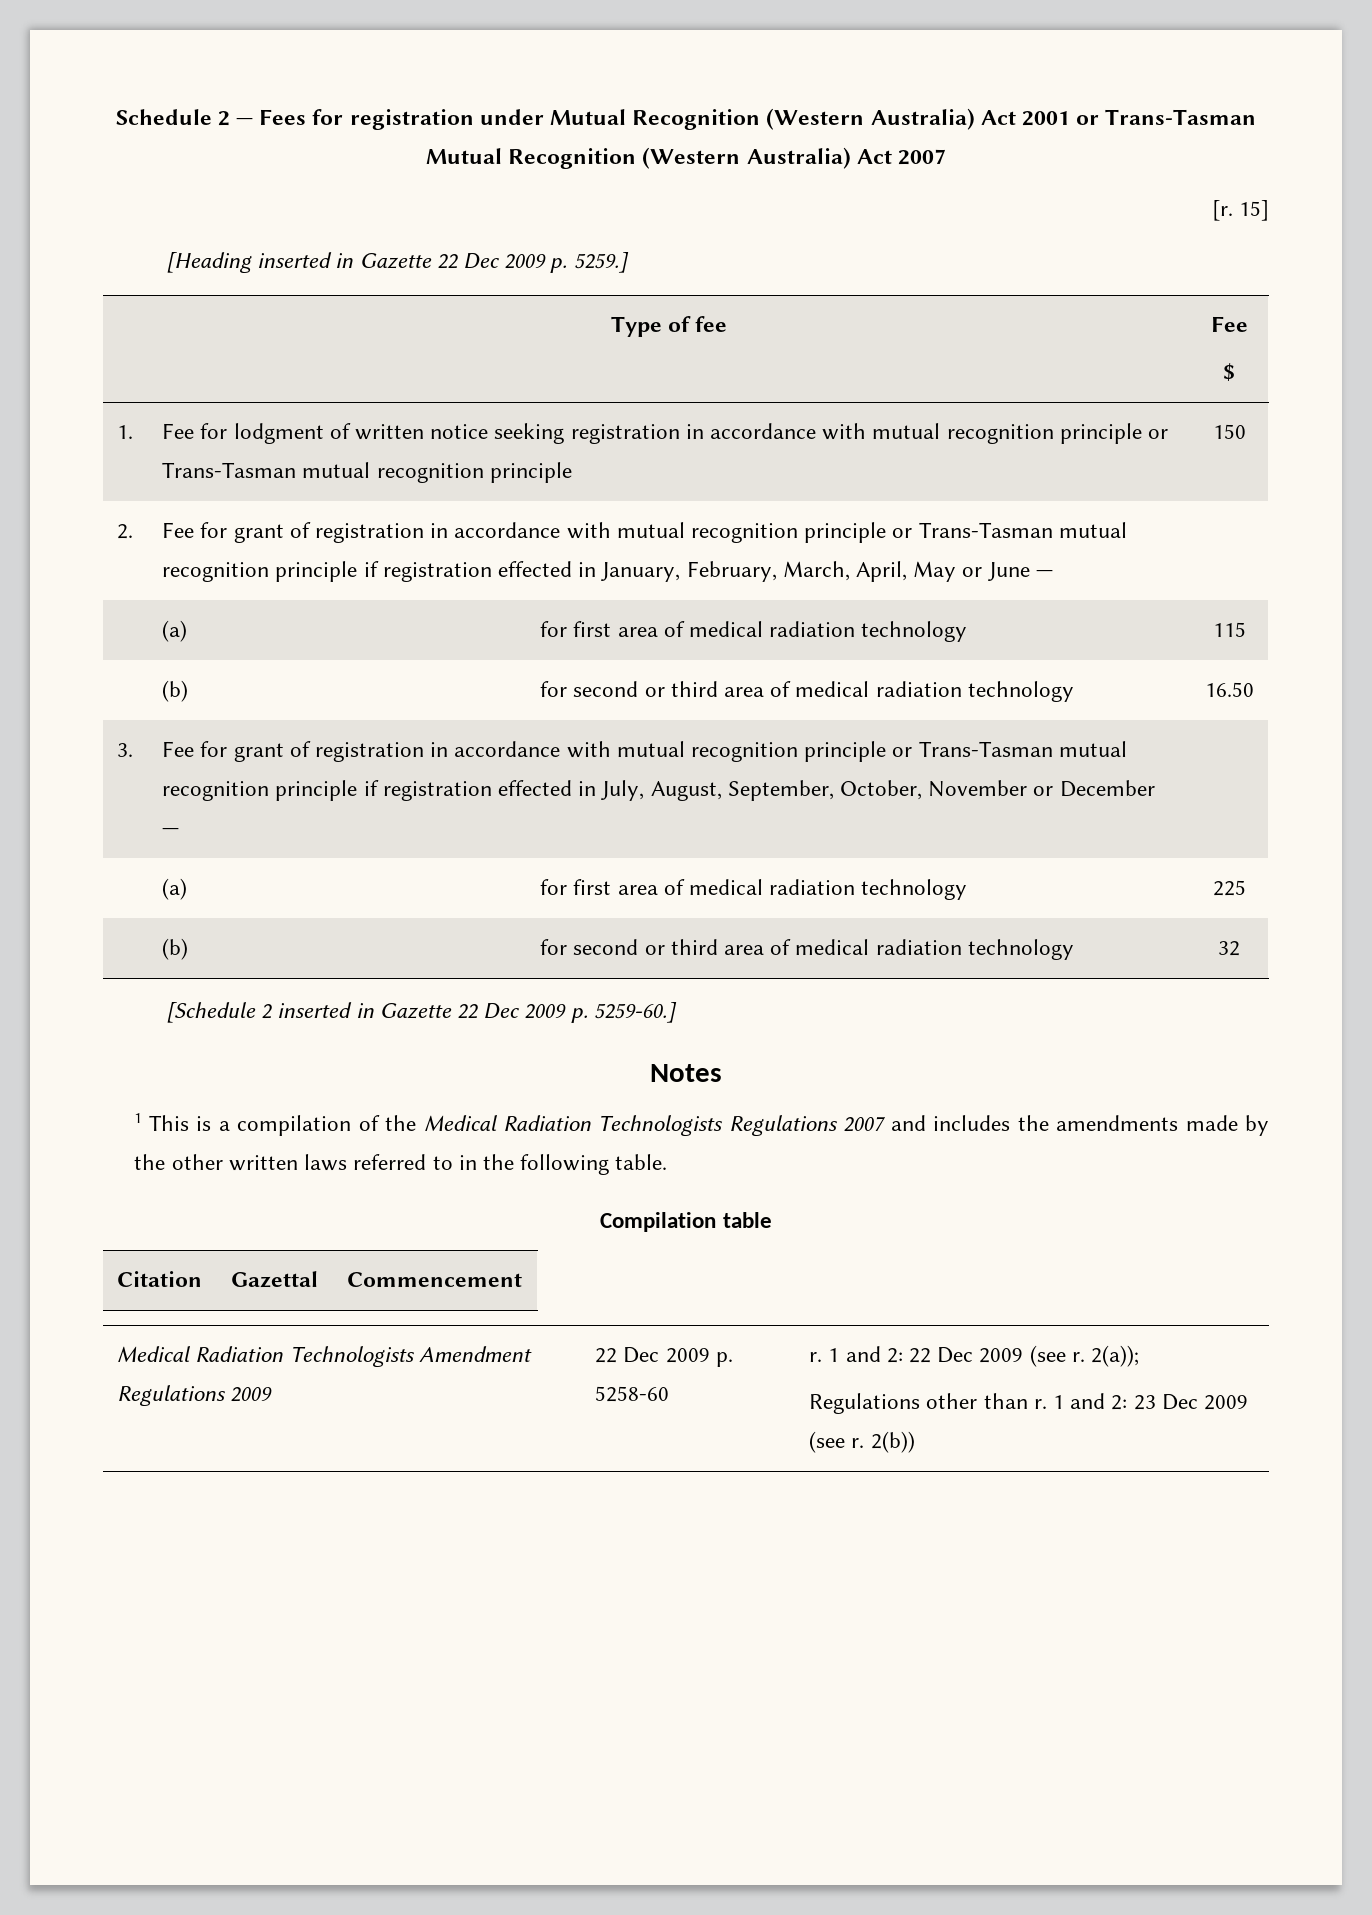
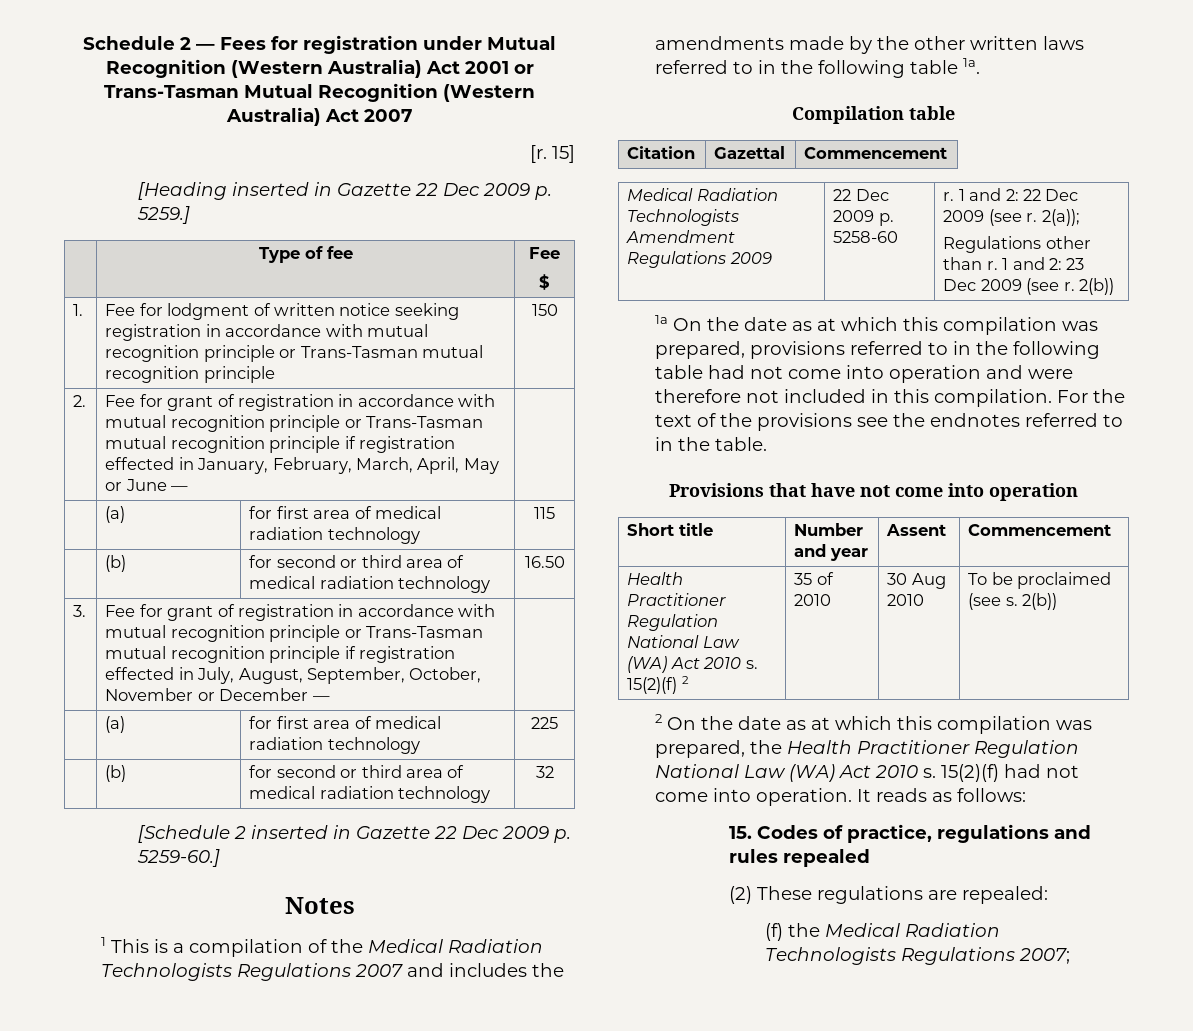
- 1 This is a compilation of the Medical Radiation Technologists Regulations 2007 and includes the amendments made by the other written laws referred to in the following table.
+ 1 This is a compilation of the Medical Radiation Technologists Regulations 2007 and includes the amendments made by the other written laws referred to in the following table 1a.
+ 1a On the date as at which this compilation was prepared, provisions referred to in the following table had not come into operation and were therefore not included in this compilation. For the text of the provisions see the endnotes referred to in the table.
+ Provisions that have not come into operation
+ Short title | Number and year | Assent | Commencement
+ Health Practitioner Regulation National Law (WA) Act 2010 s. 15(2)(f) 2 | 35 of 2010 | 30 Aug 2010 | To be proclaimed (see s. 2(b))
+ 2 On the date as at which this compilation was prepared, the Health Practitioner Regulation National Law (WA) Act 2010 s. 15(2)(f) had not come into operation. It reads as follows:
+ 15. Codes of practice, regulations and rules repealed
+ (2) These regulations are repealed:
+ (f) the Medical Radiation Technologists Regulations 2007;

